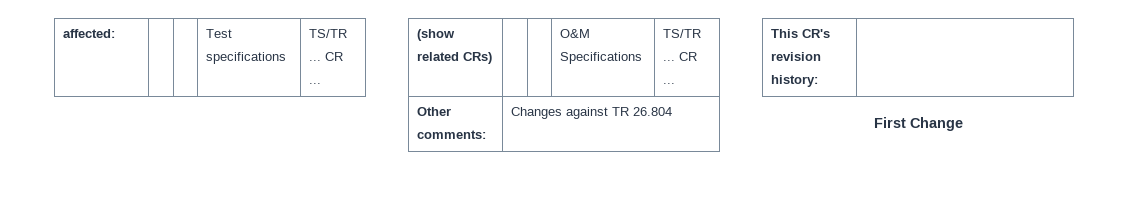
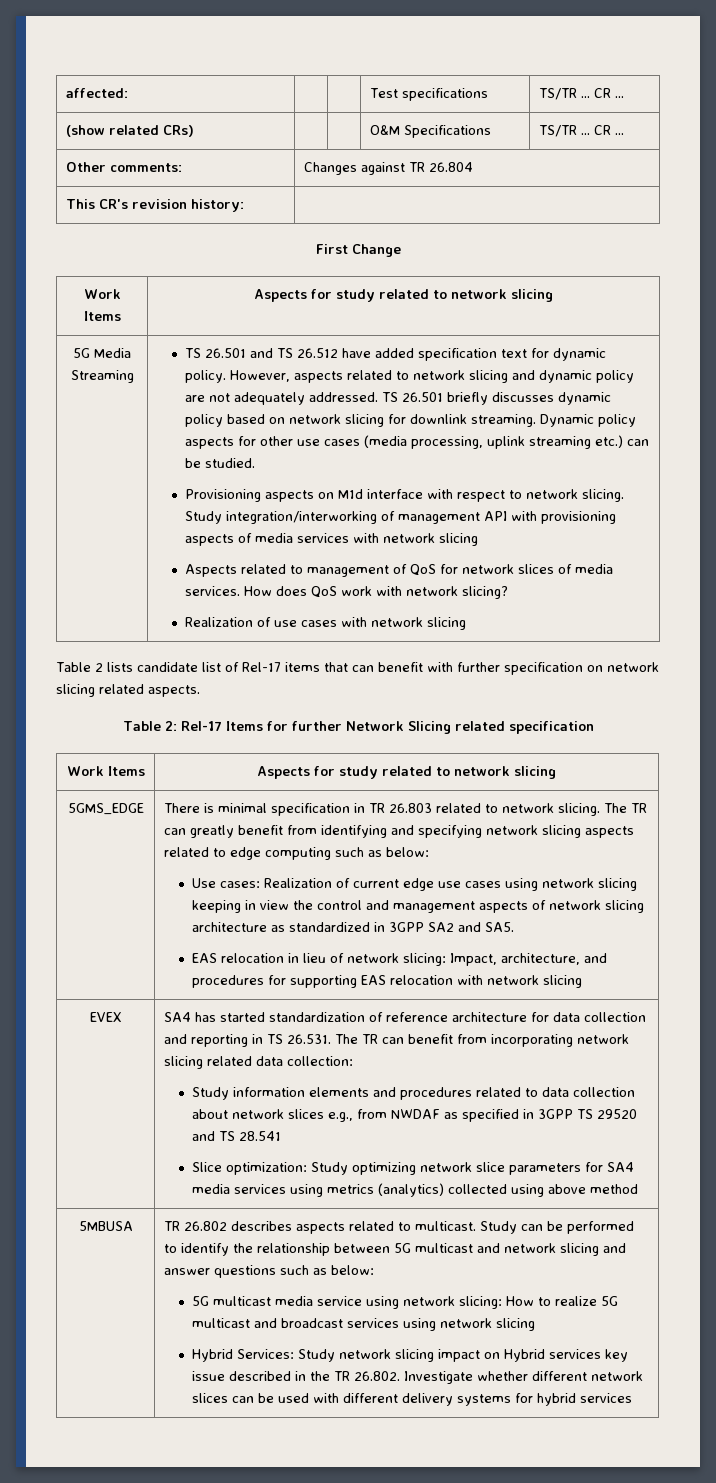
  First Change
+ Work Items | Aspects for study related to network slicing
+ 5G Media Streaming | TS 26.501 and TS 26.512 have added specification text for dynamic policy. However, aspects related to network slicing and dynamic policy are not adequately addressed. TS 26.501 briefly discusses dynamic policy based on network slicing for downlink streaming. Dynamic policy aspects for other use cases (media processing, uplink streaming etc.) can be studied.
+ Provisioning aspects on M1d interface with respect to network slicing. Study integration/interworking of management API with provisioning aspects of media services with network slicing
+ Aspects related to management of QoS for network slices of media services. How does QoS work with network slicing?
+ Realization of use cases with network slicing
+ Table 2 lists candidate list of Rel-17 items that can benefit with further specification on network slicing related aspects.
+ Table 2: Rel-17 Items for further Network Slicing related specification
+ Work Items | Aspects for study related to network slicing
+ 5GMS_EDGE | There is minimal specification in TR 26.803 related to network slicing. The TR can greatly benefit from identifying and specifying network slicing aspects related to edge computing such as below:
+ Use cases: Realization of current edge use cases using network slicing keeping in view the control and management aspects of network slicing architecture as standardized in 3GPP SA2 and SA5.
+ EAS relocation in lieu of network slicing: Impact, architecture, and procedures for supporting EAS relocation with network slicing
+ EVEX | SA4 has started standardization of reference architecture for data collection and reporting in TS 26.531. The TR can benefit from incorporating network slicing related data collection:
+ Study information elements and procedures related to data collection about network slices e.g., from NWDAF as specified in 3GPP TS 29520 and TS 28.541
+ Slice optimization: Study optimizing network slice parameters for SA4 media services using metrics (analytics) collected using above method
+ 5MBUSA | TR 26.802 describes aspects related to multicast. Study can be performed to identify the relationship between 5G multicast and network slicing and answer questions such as below:
+ 5G multicast media service using network slicing: How to realize 5G multicast and broadcast services using network slicing
+ Hybrid Services: Study network slicing impact on Hybrid services key issue described in the TR 26.802. Investigate whether different network slices can be used with different delivery systems for hybrid services

